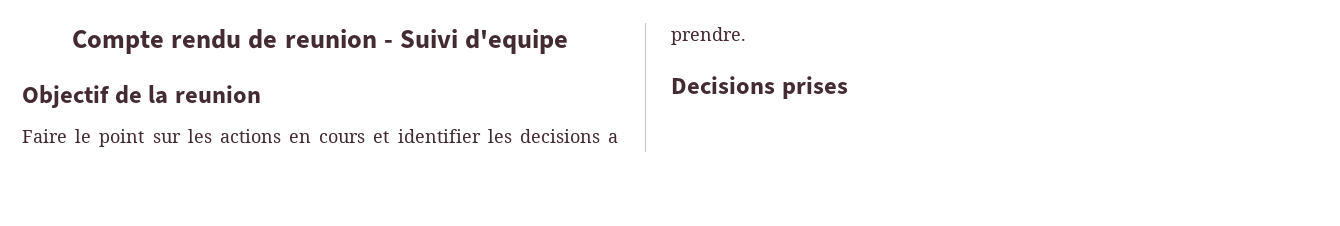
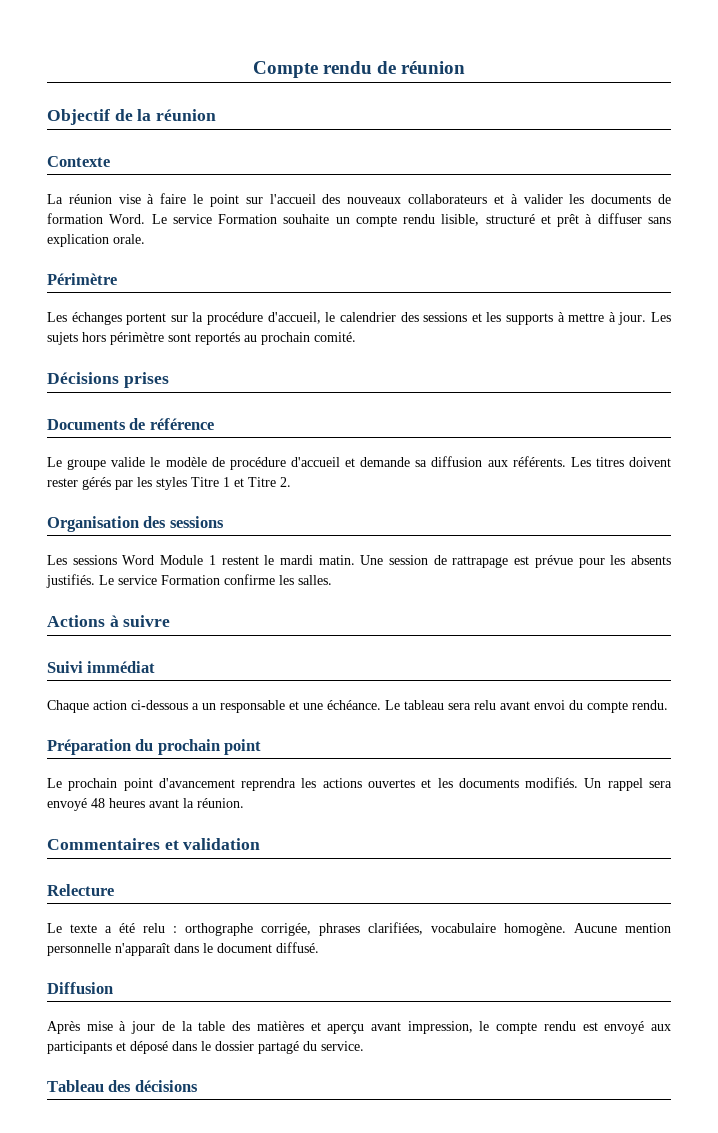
- Compte rendu de reunion - Suivi d'equipe
+ Compte rendu de réunion
- Objectif de la reunion
- Faire le point sur les actions en cours et identifier les decisions a prendre.
- Decisions prises
+ Objectif de la réunion
+ Contexte
+ La réunion vise à faire le point sur l'accueil des nouveaux collaborateurs et à valider les documents de formation Word. Le service Formation souhaite un compte rendu lisible, structuré et prêt à diffuser sans explication orale.
+ Périmètre
+ Les échanges portent sur la procédure d'accueil, le calendrier des sessions et les supports à mettre à jour. Les sujets hors périmètre sont reportés au prochain comité.
+ Décisions prises
+ Documents de référence
+ Le groupe valide le modèle de procédure d'accueil et demande sa diffusion aux référents. Les titres doivent rester gérés par les styles Titre 1 et Titre 2.
+ Organisation des sessions
+ Les sessions Word Module 1 restent le mardi matin. Une session de rattrapage est prévue pour les absents justifiés. Le service Formation confirme les salles.
+ Actions à suivre
+ Suivi immédiat
+ Chaque action ci-dessous a un responsable et une échéance. Le tableau sera relu avant envoi du compte rendu.
+ Préparation du prochain point
+ Le prochain point d'avancement reprendra les actions ouvertes et les documents modifiés. Un rappel sera envoyé 48 heures avant la réunion.
+ Commentaires et validation
+ Relecture
+ Le texte a été relu : orthographe corrigée, phrases clarifiées, vocabulaire homogène. Aucune mention personnelle n'apparaît dans le document diffusé.
+ Diffusion
+ Après mise à jour de la table des matières et aperçu avant impression, le compte rendu est envoyé aux participants et déposé dans le dossier partagé du service.
+ Tableau des décisions

